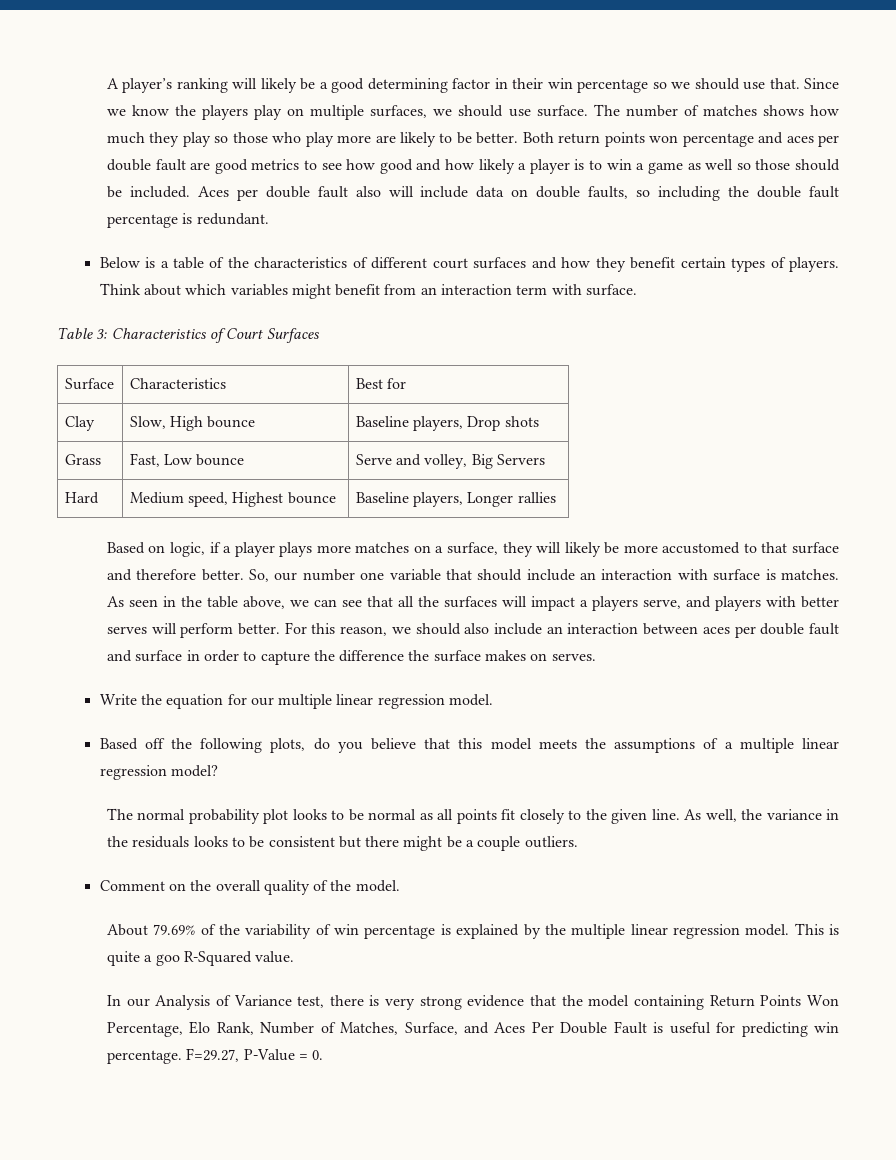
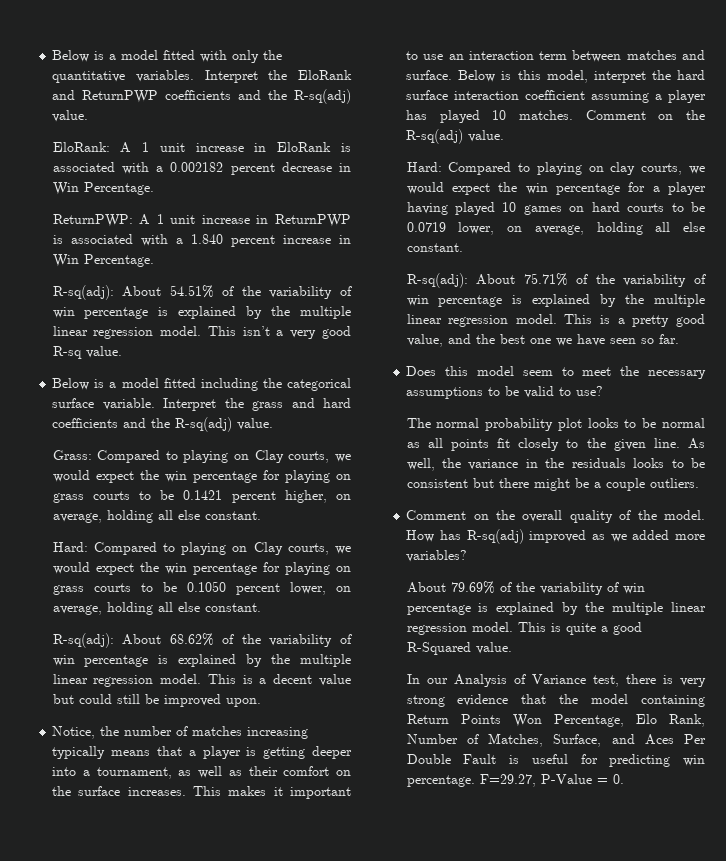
- A player’s ranking will likely be a good determining factor in their win percentage so we should use that. Since we know the players play on multiple surfaces, we should use surface. The number of matches shows how much they play so those who play more are likely to be better. Both return points won percentage and aces per double fault are good metrics to see how good and how likely a player is to win a game as well so those should be included. Aces per double fault also will include data on double faults, so including the double fault percentage is redundant.
- Below is a table of the characteristics of different court surfaces and how they benefit certain types of players. Think about which variables might benefit from an interaction term with surface.
- Table 3: Characteristics of Court Surfaces
- Surface | Characteristics | Best for
- Clay | Slow, High bounce | Baseline players, Drop shots
- Grass | Fast, Low bounce | Serve and volley, Big Servers
- Hard | Medium speed, Highest bounce | Baseline players, Longer rallies
- Based on logic, if a player plays more matches on a surface, they will likely be more accustomed to that surface and therefore better. So, our number one variable that should include an interaction with surface is matches. As seen in the table above, we can see that all the surfaces will impact a players serve, and players with better serves will perform better. For this reason, we should also include an interaction between aces per double fault and surface in order to capture the difference the surface makes on serves.
- Write the equation for our multiple linear regression model.
- Based off the following plots, do you believe that this model meets the assumptions of a multiple linear regression model?
+ Below is a model fitted with only the quantitative variables. Interpret the EloRank and ReturnPWP coefficients and the R-sq(adj) value.
+ EloRank: A 1 unit increase in EloRank is associated with a 0.002182 percent decrease in Win Percentage.
+ ReturnPWP: A 1 unit increase in ReturnPWP is associated with a 1.840 percent increase in Win Percentage.
+ R-sq(adj): About 54.51% of the variability of win percentage is explained by the multiple linear regression model. This isn’t a very good R-sq value.
+ Below is a model fitted including the categorical surface variable. Interpret the grass and hard coefficients and the R-sq(adj) value.
+ Grass: Compared to playing on Clay courts, we would expect the win percentage for playing on grass courts to be 0.1421 percent higher, on average, holding all else constant.
+ Hard: Compared to playing on Clay courts, we would expect the win percentage for playing on grass courts to be 0.1050 percent lower, on average, holding all else constant.
+ R-sq(adj): About 68.62% of the variability of win percentage is explained by the multiple linear regression model. This is a decent value but could still be improved upon.
+ Notice, the number of matches increasing typically means that a player is getting deeper into a tournament, as well as their comfort on the surface increases. This makes it important to use an interaction term between matches and surface. Below is this model, interpret the hard surface interaction coefficient assuming a player has played 10 matches. Comment on the R-sq(adj) value.
+ Hard: Compared to playing on clay courts, we would expect the win percentage for a player having played 10 games on hard courts to be 0.0719 lower, on average, holding all else constant.
+ R-sq(adj): About 75.71% of the variability of win percentage is explained by the multiple linear regression model. This is a pretty good value, and the best one we have seen so far.
+ Does this model seem to meet the necessary assumptions to be valid to use?
+ How has R-sq(adj) improved as we added more variables?
- This is quite a goo R-Squared value.
+ This is quite a good R-Squared value.

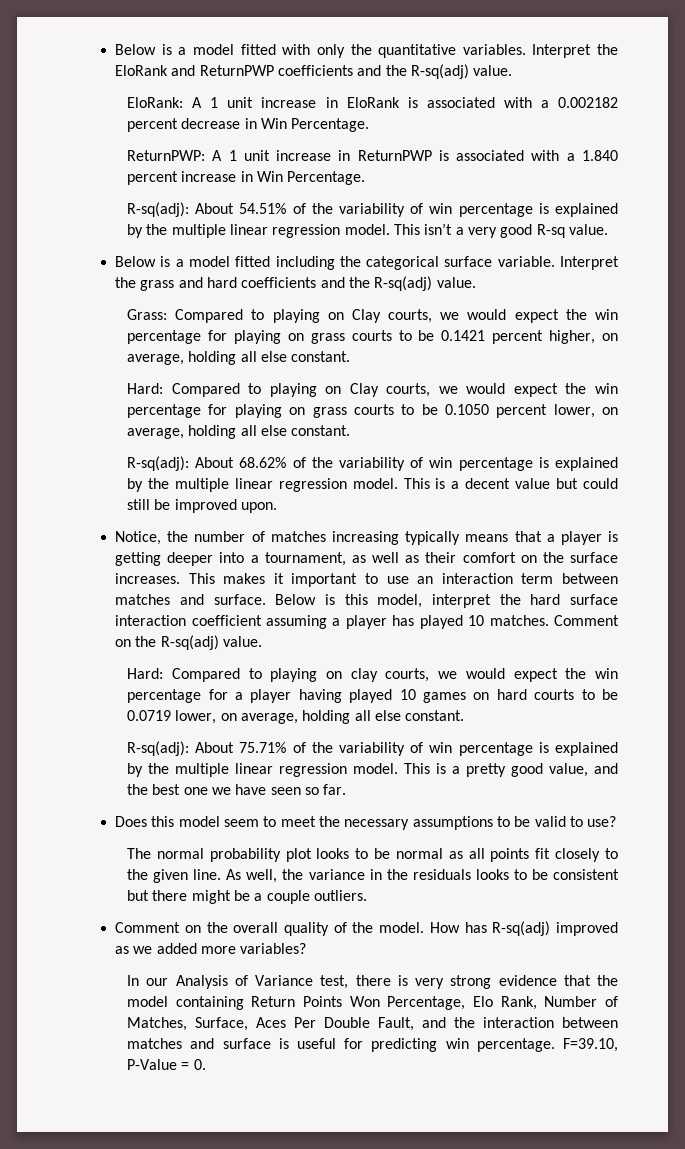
- About 79.69% of the variability of win percentage is explained by the multiple linear regression model. This is quite a good R-Squared value.
- In our Analysis of Variance test, there is very strong evidence that the model containing Return Points Won Percentage, Elo Rank, Number of Matches, Surface, and Aces Per Double Fault is useful for predicting win percentage.
+ In our Analysis of Variance test, there is very strong evidence that the model containing Return Points Won Percentage, Elo Rank, Number of Matches, Surface, Aces Per Double Fault, and the interaction between matches and surface is useful for predicting win percentage.
- F=29.27, P-Value = 0.
+ F=39.10, P-Value = 0.

